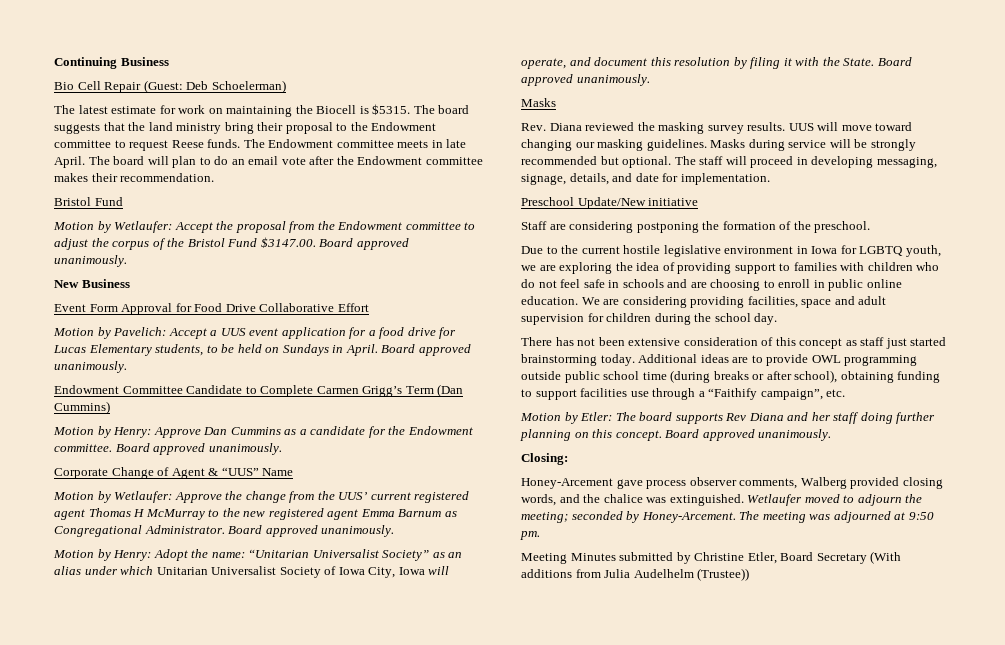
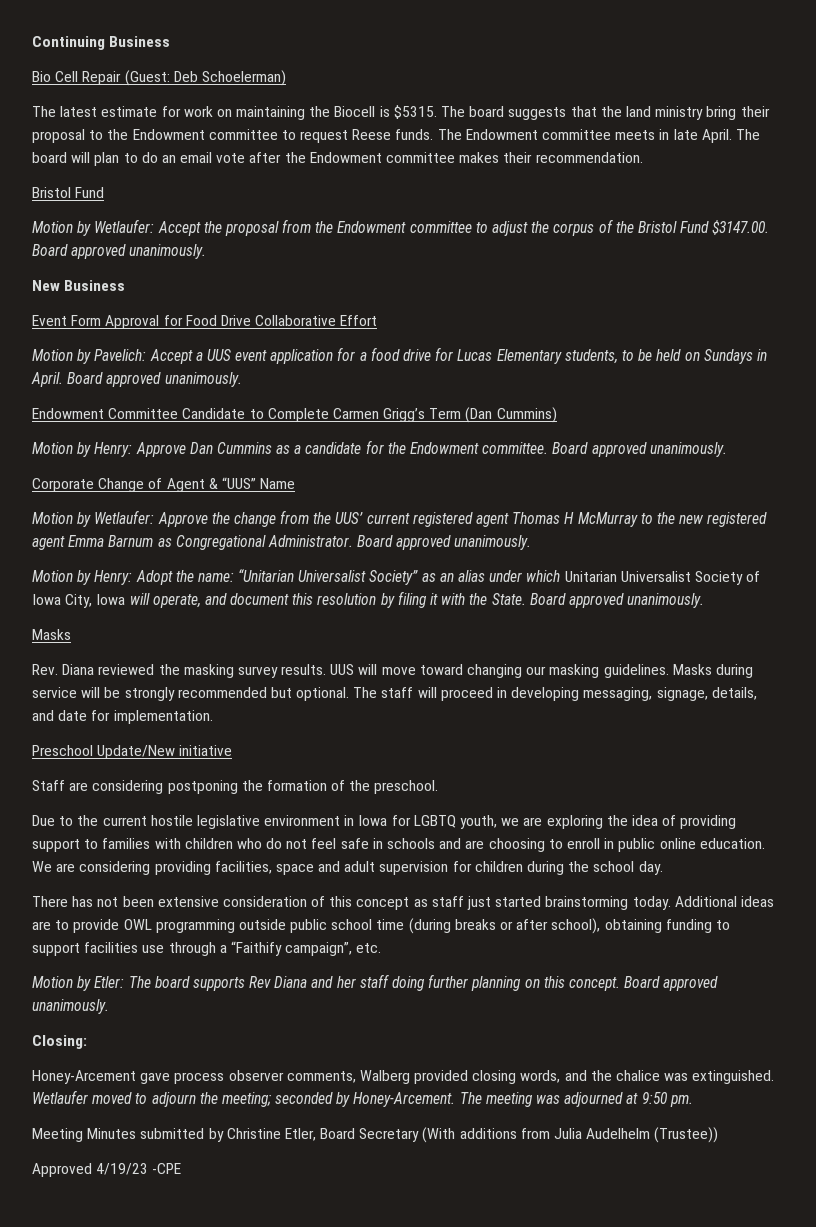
+ Approved 4/19/23 -CPE

